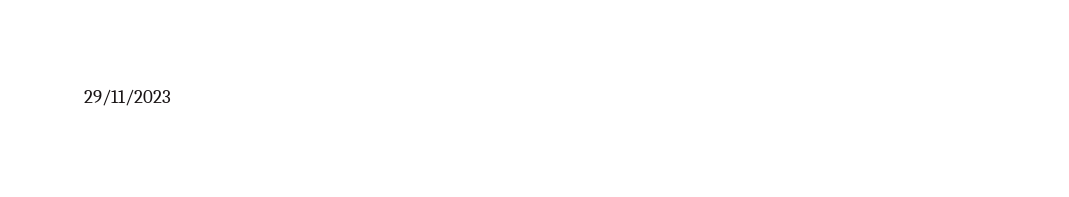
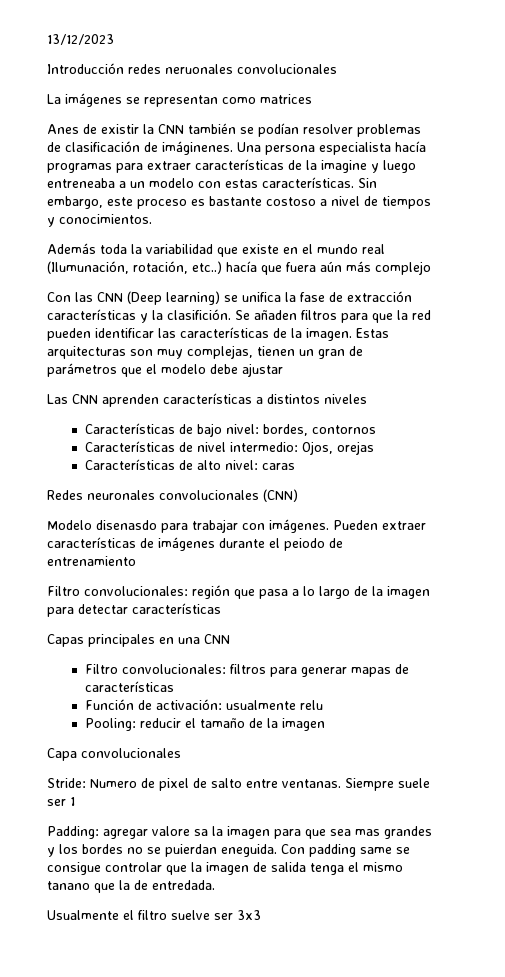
- 29/11/2023
+ 13/12/2023
+ Introducción redes neruonales convolucionales
+ La imágenes se representan como matrices
+ Anes de existir la CNN también se podían resolver problemas de clasificación de imáginenes. Una persona especialista hacía programas para extraer características de la imagine y luego entreneaba a un modelo con estas características. Sin embargo, este proceso es bastante costoso a nivel de tiempos y conocimientos.
+ Además toda la variabilidad que existe en el mundo real (Ilumunación, rotación, etc..) hacía que fuera aún más complejo
+ Con las CNN (Deep learning) se unifica la fase de extracción características y la clasifición. Se añaden filtros para que la red pueden identificar las características de la imagen. Estas arquitecturas son muy complejas, tienen un gran de parámetros que el modelo debe ajustar
+ Las CNN aprenden características a distintos niveles
+ Características de bajo nivel: bordes, contornos
+ Características de nivel intermedio: Ojos, orejas
+ Características de alto nivel: caras
+ Redes neuronales convolucionales (CNN)
+ Modelo disenasdo para trabajar con imágenes. Pueden extraer características de imágenes durante el peiodo de entrenamiento
+ Filtro convolucionales: región que pasa a lo largo de la imagen para detectar características
+ Capas principales en una CNN
+ Filtro convolucionales: filtros para generar mapas de características
+ Función de activación: usualmente relu
+ Pooling: reducir el tamaño de la imagen
+ Capa convolucionales
+ Stride: Numero de pixel de salto entre ventanas. Siempre suele ser 1
+ Padding: agregar valore sa la imagen para que sea mas grandes y los bordes no se puierdan eneguida. Con padding same se consigue controlar que la imagen de salida tenga el mismo tanano que la de entredada.
+ Usualmente el filtro suelve ser 3x3

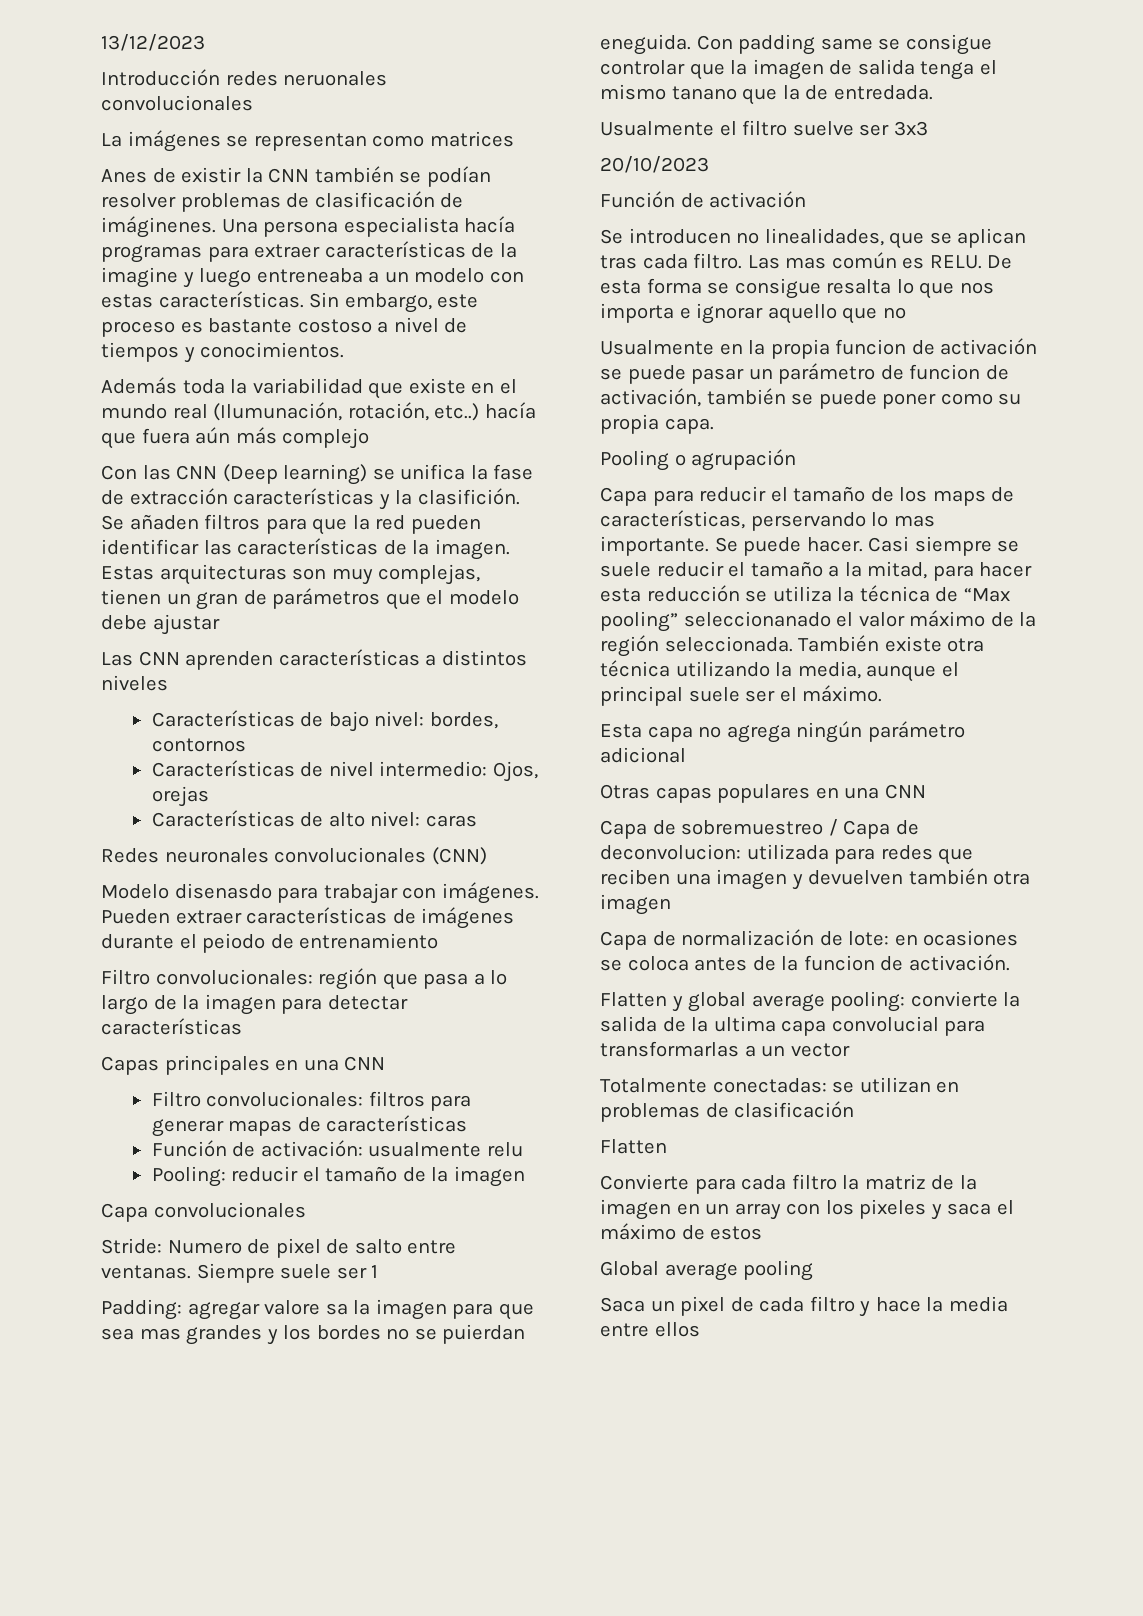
+ 20/10/2023
+ Función de activación
+ Se introducen no linealidades, que se aplican tras cada filtro. Las mas común es RELU. De esta forma se consigue resalta lo que nos importa e ignorar aquello que no
+ Usualmente en la propia funcion de activación se puede pasar un parámetro de funcion de activación, también se puede poner como su propia capa.
+ Pooling o agrupación
+ Capa para reducir el tamaño de los maps de características, perservando lo mas importante. Se puede hacer. Casi siempre se suele reducir el tamaño a la mitad, para hacer esta reducción se utiliza la técnica de “Max pooling” seleccionanado el valor máximo de la región seleccionada. También existe otra técnica utilizando la media, aunque el principal suele ser el máximo.
+ Esta capa no agrega ningún parámetro adicional
+ Otras capas populares en una CNN
+ Capa de sobremuestreo / Capa de deconvolucion: utilizada para redes que reciben una imagen y devuelven también otra imagen
+ Capa de normalización de lote: en ocasiones se coloca antes de la funcion de activación.
+ Flatten y global average pooling: convierte la salida de la ultima capa convolucial para transformarlas a un vector
+ Totalmente conectadas: se utilizan en problemas de clasificación
+ Flatten
+ Convierte para cada filtro la matriz de la imagen en un array con los pixeles y saca el máximo de estos
+ Global average pooling
+ Saca un pixel de cada filtro y hace la media entre ellos

